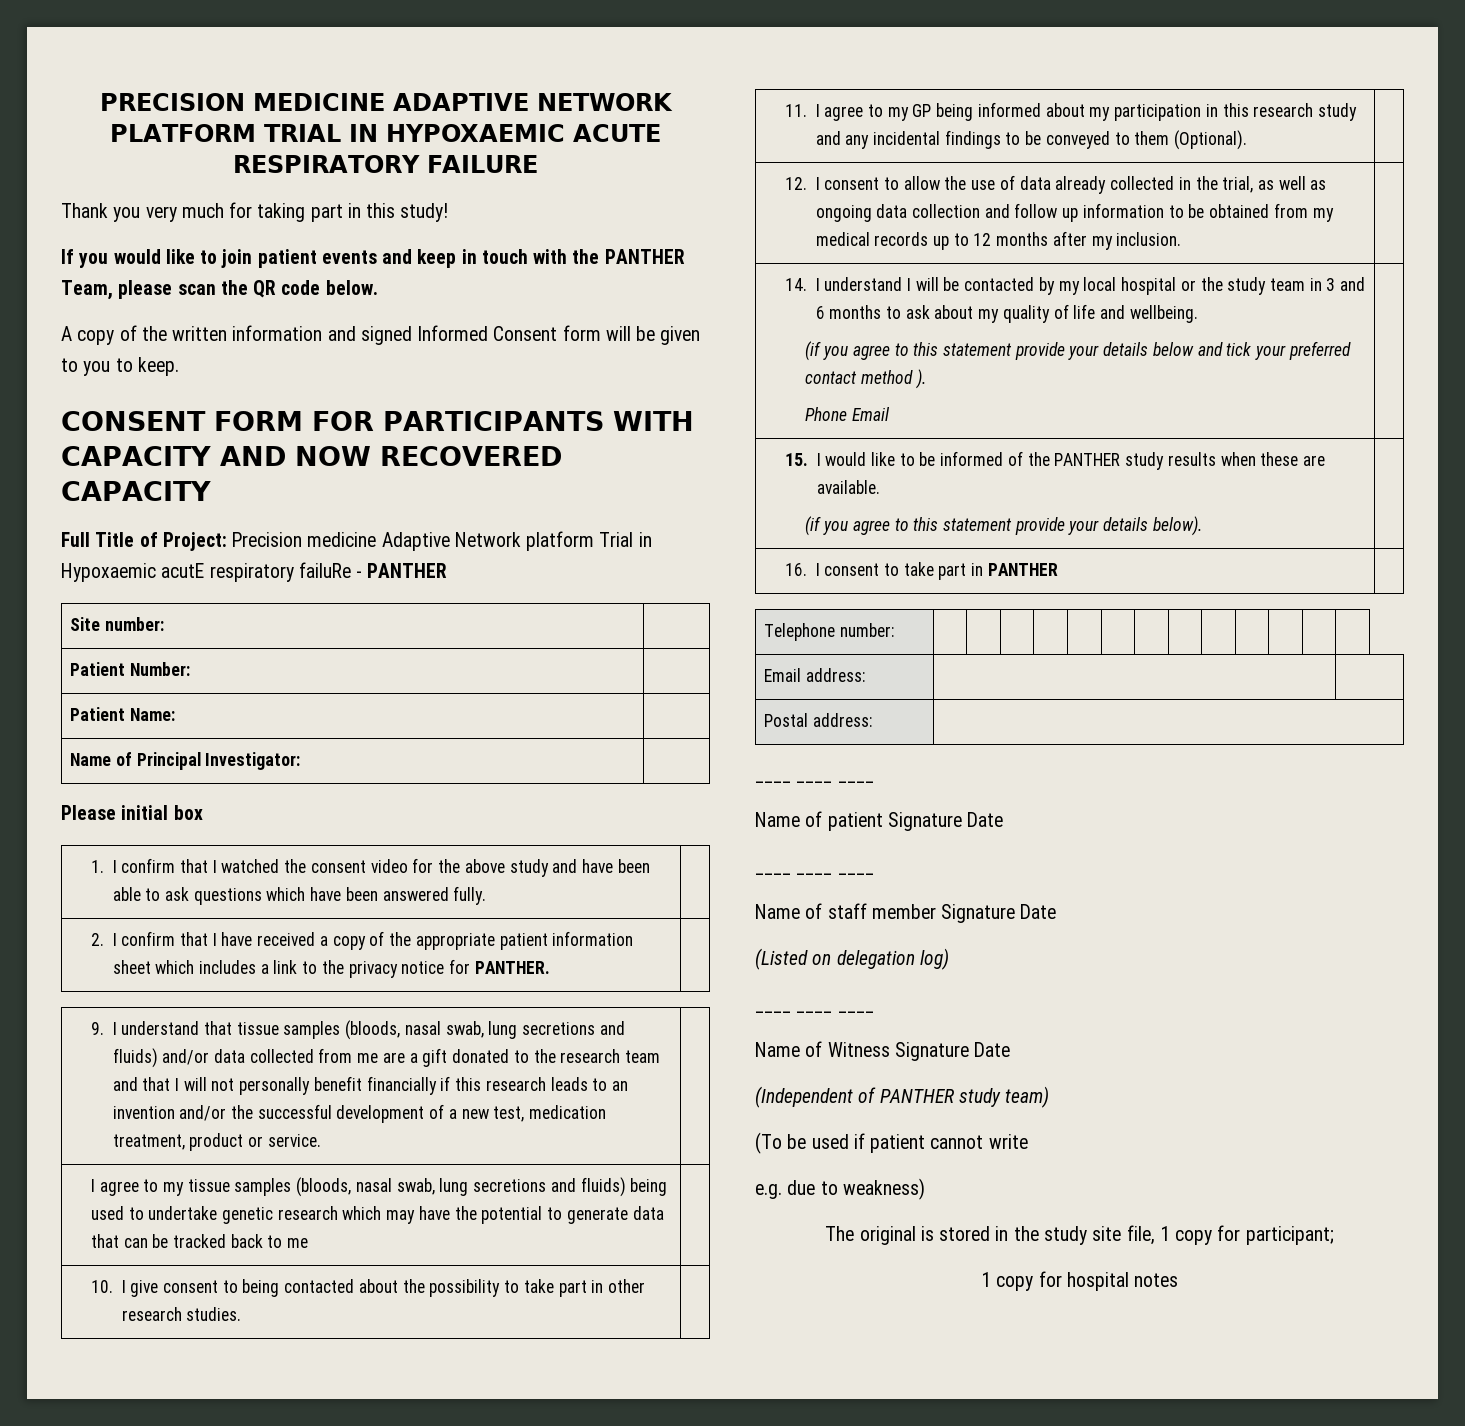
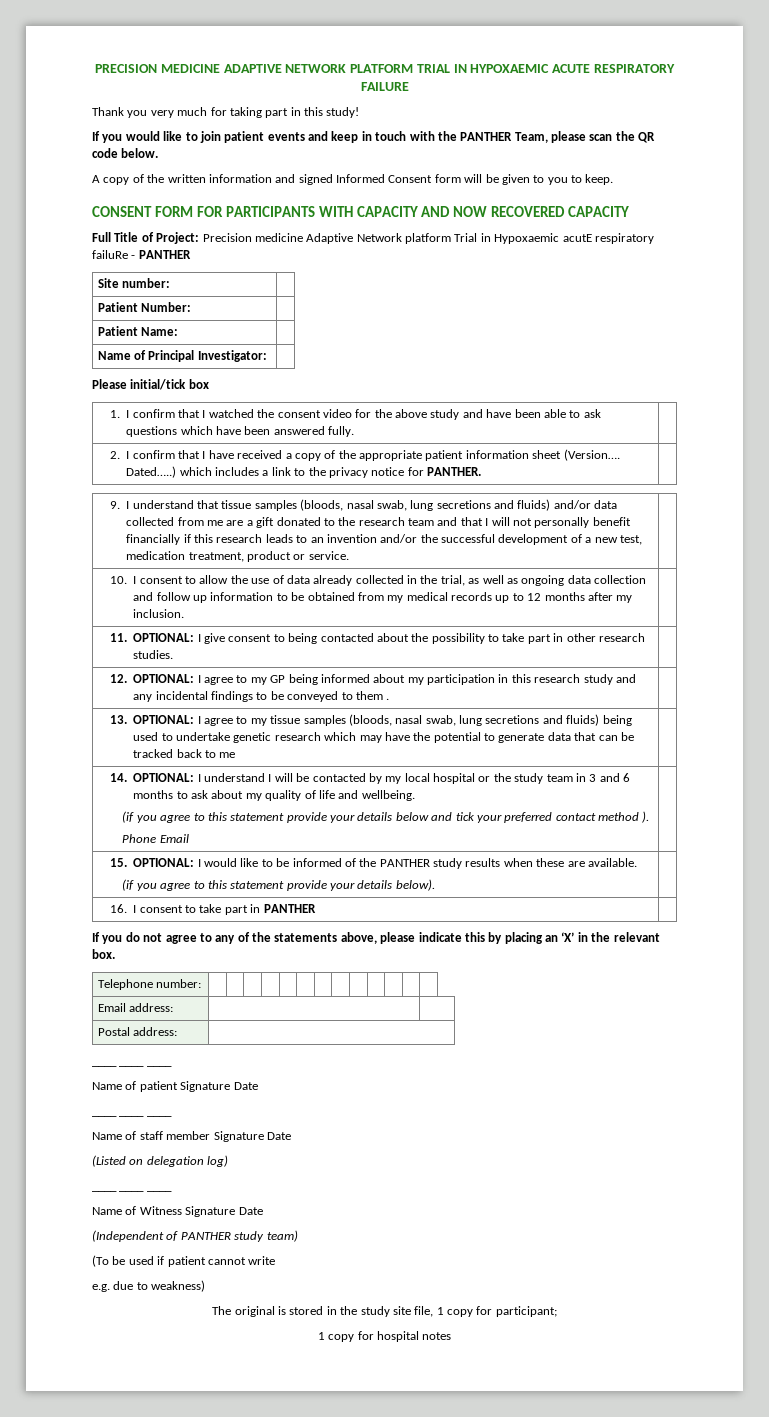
- Please initial box
+ Please initial/tick box
- 2. I confirm that I have received a copy of the appropriate patient information sheet which includes a link to the privacy notice for PANTHER. |
+ 2. I confirm that I have received a copy of the appropriate patient information sheet (Version…. Dated…..) which includes a link to the privacy notice for PANTHER. |
- I agree to my tissue samples (bloods, nasal swab, lung secretions and fluids) being used to undertake genetic research which may have the potential to generate data that can be tracked back to me |
- 10. I give consent to being contacted about the possibility to take part in other research studies. |
- 11. I agree to my GP being informed about my participation in this research study and any incidental findings to be conveyed to them (Optional). |
- 12. I consent to allow the use of data already collected in the trial, as well as ongoing data collection and follow up information to be obtained from my medical records up to 12 months after my inclusion. |
+ 10. I consent to allow the use of data already collected in the trial, as well as ongoing data collection and follow up information to be obtained from my medical records up to 12 months after my inclusion. |
- 14. I understand I will be contacted by my local hospital or the study team in 3 and 6 months to ask about my quality of life and wellbeing.
+ 11. OPTIONAL: I give consent to being contacted about the possibility to take part in other research studies. |
+ 12. OPTIONAL: I agree to my GP being informed about my participation in this research study and any incidental findings to be conveyed to them . |
+ 13. OPTIONAL: I agree to my tissue samples (bloods, nasal swab, lung secretions and fluids) being used to undertake genetic research which may have the potential to generate data that can be tracked back to me |
+ 14. OPTIONAL: I understand I will be contacted by my local hospital or the study team in 3 and 6 months to ask about my quality of life and wellbeing.
- 15. I would like to be informed of the PANTHER study results when these are available.
+ 15. OPTIONAL: I would like to be informed of the PANTHER study results when these are available.
+ If you do not agree to any of the statements above, please indicate this by placing an ‘X’ in the relevant box.

